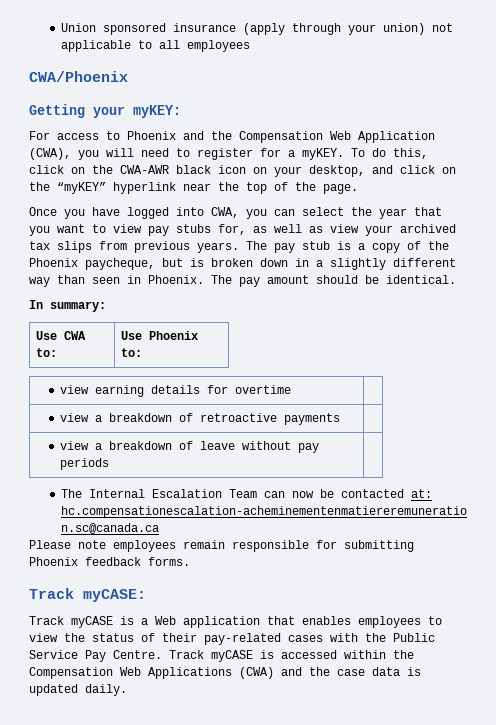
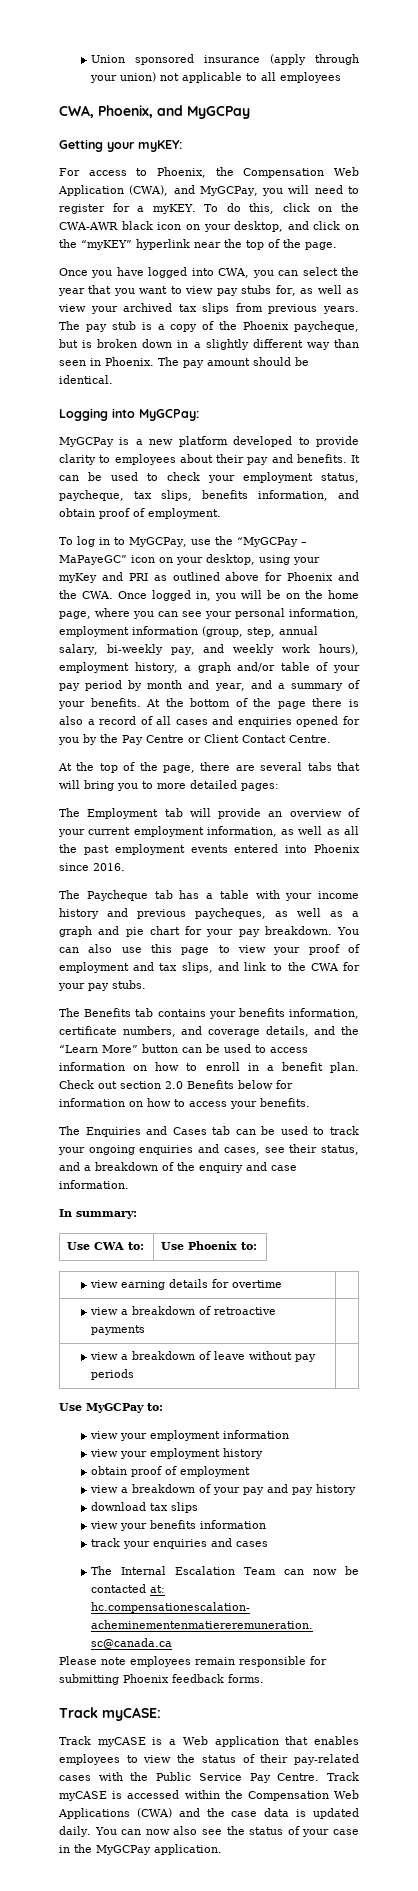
- CWA/Phoenix
+ CWA, Phoenix, and MyGCPay
- For access to Phoenix and the Compensation Web Application (CWA), you will need to register for a myKEY.
+ For access to Phoenix, the Compensation Web Application (CWA), and MyGCPay, you will need to register for a myKEY.
+ Logging into MyGCPay:
+ MyGCPay is a new platform developed to provide clarity to employees about their pay and benefits. It can be used to check your employment status, paycheque, tax slips, benefits information, and obtain proof of employment.
+ To log in to MyGCPay, use the “MyGCPay – MaPayeGC” icon on your desktop, using your myKey and PRI as outlined above for Phoenix and the CWA. Once logged in, you will be on the home page, where you can see your personal information, employment information (group, step, annual salary, bi-weekly pay, and weekly work hours), employment history, a graph and/or table of your pay period by month and year, and a summary of your benefits. At the bottom of the page there is also a record of all cases and enquiries opened for you by the Pay Centre or Client Contact Centre.
+ At the top of the page, there are several tabs that will bring you to more detailed pages:
+ The Employment tab will provide an overview of your current employment information, as well as all the past employment events entered into Phoenix since 2016.
+ The Paycheque tab has a table with your income history and previous paycheques, as well as a graph and pie chart for your pay breakdown. You can also use this page to view your proof of employment and tax slips, and link to the CWA for your pay stubs.
+ The Benefits tab contains your benefits information, certificate numbers, and coverage details, and the “Learn More” button can be used to access information on how to enroll in a benefit plan. Check out section 2.0 Benefits below for information on how to access your benefits.
+ The Enquiries and Cases tab can be used to track your ongoing enquiries and cases, see their status, and a breakdown of the enquiry and case information.
+ Use MyGCPay to:
+ view your employment information
+ view your employment history
+ obtain proof of employment
+ view a breakdown of your pay and pay history
+ download tax slips
+ view your benefits information
+ track your enquiries and cases
+ You can now also see the status of your case in the MyGCPay application.

